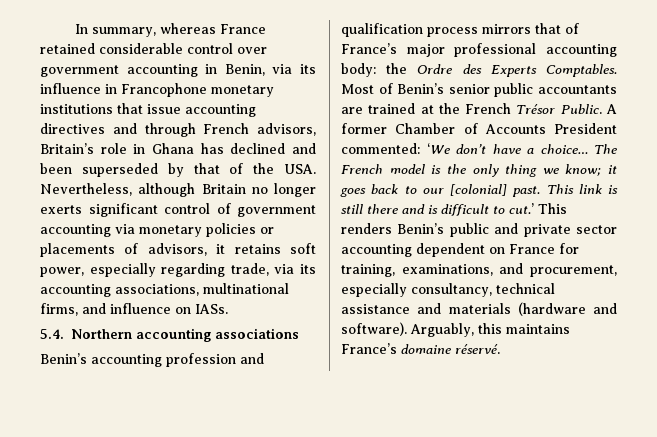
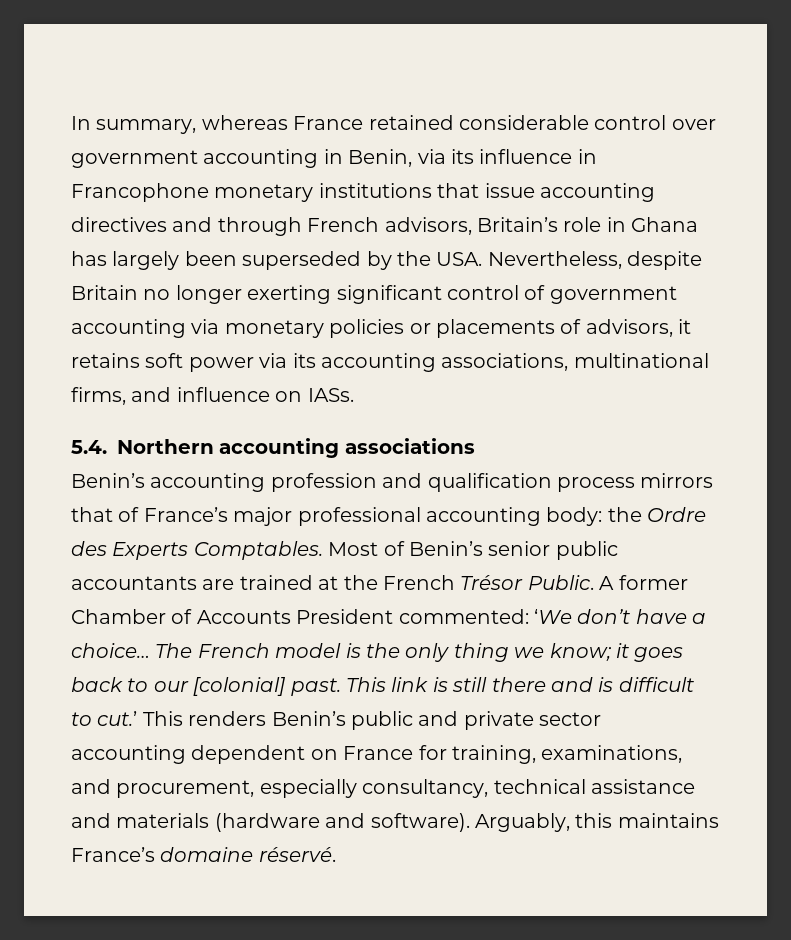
- In summary, whereas France retained considerable control over government accounting in Benin, via its influence in Francophone monetary institutions that issue accounting directives and through French advisors, Britain’s role in Ghana has declined and been superseded by that of the USA. Nevertheless, although Britain no longer exerts significant control of government accounting via monetary policies or placements of advisors, it retains soft power, especially regarding trade, via its accounting associations, multinational firms, and influence on IASs.
+ In summary, whereas France retained considerable control over government accounting in Benin, via its influence in Francophone monetary institutions that issue accounting directives and through French advisors, Britain’s role in Ghana has largely been superseded by the USA. Nevertheless, despite Britain no longer exerting significant control of government accounting via monetary policies or placements of advisors, it retains soft power via its accounting associations, multinational firms, and influence on IASs.

